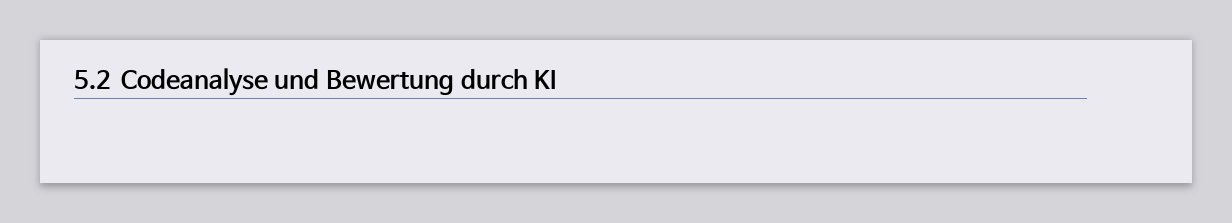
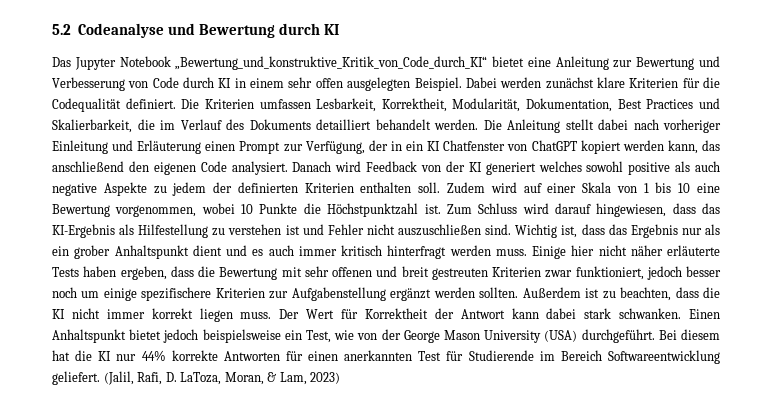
+ Das Jupyter Notebook „Bewertung_und_konstruktive_Kritik_von_Code_durch_KI“ bietet eine Anleitung zur Bewertung und Verbesserung von Code durch KI in einem sehr offen ausgelegten Beispiel. Dabei werden zunächst klare Kriterien für die Codequalität definiert. Die Kriterien umfassen Lesbarkeit, Korrektheit, Modularität, Dokumentation, Best Practices und Skalierbarkeit, die im Verlauf des Dokuments detailliert behandelt werden. Die Anleitung stellt dabei nach vorheriger Einleitung und Erläuterung einen Prompt zur Verfügung, der in ein KI Chatfenster von ChatGPT kopiert werden kann, das anschließend den eigenen Code analysiert. Danach wird Feedback von der KI generiert welches sowohl positive als auch negative Aspekte zu jedem der definierten Kriterien enthalten soll. Zudem wird auf einer Skala von 1 bis 10 eine Bewertung vorgenommen, wobei 10 Punkte die Höchstpunktzahl ist. Zum Schluss wird darauf hingewiesen, dass das KI-Ergebnis als Hilfestellung zu verstehen ist und Fehler nicht auszuschließen sind. Wichtig ist, dass das Ergebnis nur als ein grober Anhaltspunkt dient und es auch immer kritisch hinterfragt werden muss. Einige hier nicht näher erläuterte Tests haben ergeben, dass die Bewertung mit sehr offenen und breit gestreuten Kriterien zwar funktioniert, jedoch besser noch um einige spezifischere Kriterien zur Aufgabenstellung ergänzt werden sollten. Außerdem ist zu beachten, dass die KI nicht immer korrekt liegen muss. Der Wert für Korrektheit der Antwort kann dabei stark schwanken. Einen Anhaltspunkt bietet jedoch beispielsweise ein Test, wie von der George Mason University (USA) durchgeführt. Bei diesem hat die KI nur 44% korrekte Antworten für einen anerkannten Test für Studierende im Bereich Softwareentwicklung geliefert. (Jalil, Rafi, D. LaToza, Moran, & Lam, 2023)

